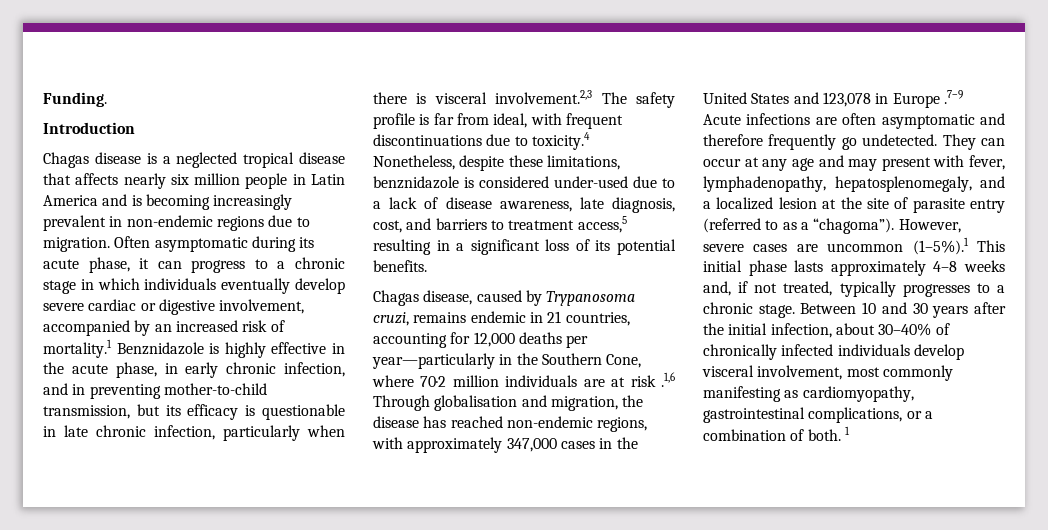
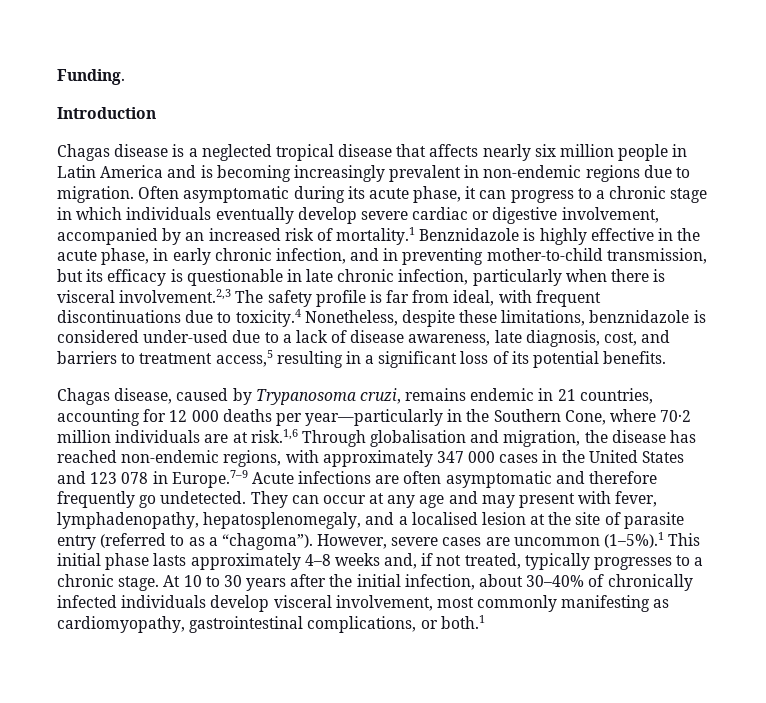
- Chagas disease, caused by Trypanosoma cruzi, remains endemic in 21 countries, accounting for 12,000 deaths per year—particularly in the Southern Cone, where 70·2 million individuals are at risk .1,6 Through globalisation and migration, the disease has reached non-endemic regions, with approximately 347,000 cases in the United States and 123,078 in Europe .7–9 Acute infections are often asymptomatic and therefore frequently go undetected.
+ Chagas disease, caused by Trypanosoma cruzi, remains endemic in 21 countries, accounting for 12 000 deaths per year—particularly in the Southern Cone, where 70·2 million individuals are at risk.1,6 Through globalisation and migration, the disease has reached non-endemic regions, with approximately 347 000 cases in the United States and 123 078 in Europe.7–9 Acute infections are often asymptomatic and therefore frequently go undetected.
- They can occur at any age and may present with fever, lymphadenopathy, hepatosplenomegaly, and a localized lesion at the site of parasite entry (referred to as a “chagoma”).
+ They can occur at any age and may present with fever, lymphadenopathy, hepatosplenomegaly, and a localised lesion at the site of parasite entry (referred to as a “chagoma”).
- Between 10 and 30 years after the initial infection, about 30–40% of chronically infected individuals develop visceral involvement, most commonly manifesting as cardiomyopathy, gastrointestinal complications, or a combination of both. 1
+ At 10 to 30 years after the initial infection, about 30–40% of chronically infected individuals develop visceral involvement, most commonly manifesting as cardiomyopathy, gastrointestinal complications, or both.1

